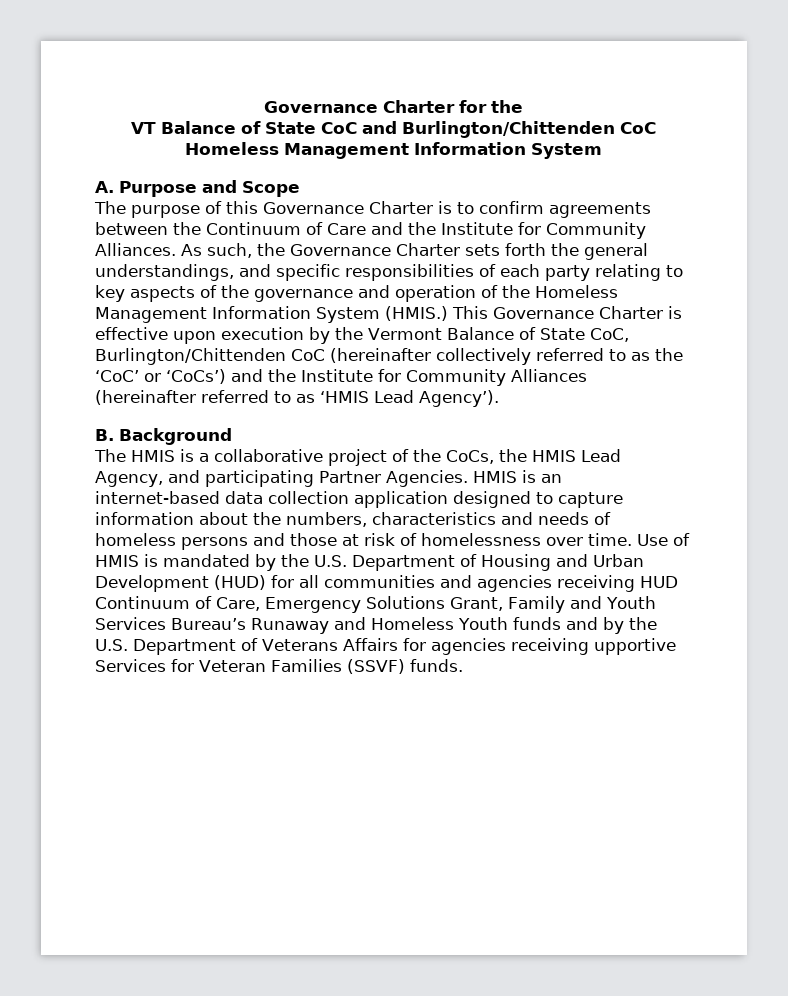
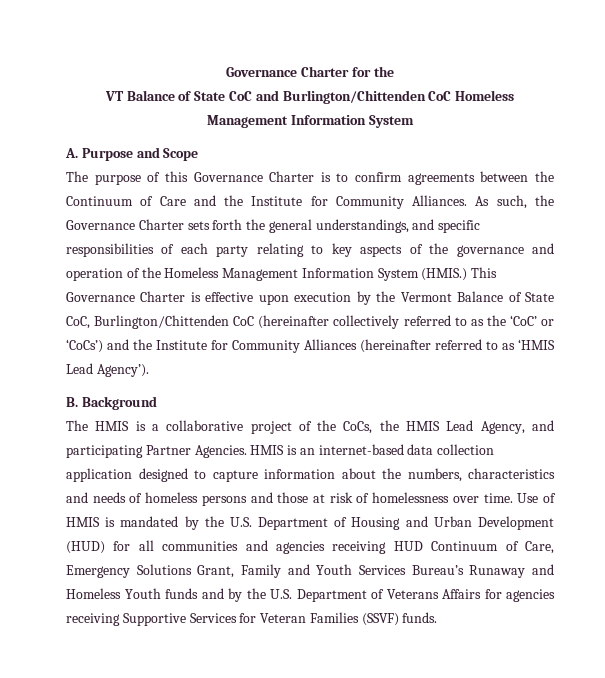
- Use of HMIS is mandated by the U.S. Department of Housing and Urban Development (HUD) for all communities and agencies receiving HUD Continuum of Care, Emergency Solutions Grant, Family and Youth Services Bureau’s Runaway and Homeless Youth funds and by the U.S. Department of Veterans Affairs for agencies receiving upportive Services for Veteran Families (SSVF) funds.
+ Use of HMIS is mandated by the U.S. Department of Housing and Urban Development (HUD) for all communities and agencies receiving HUD Continuum of Care, Emergency Solutions Grant, Family and Youth Services Bureau’s Runaway and Homeless Youth funds and by the U.S. Department of Veterans Affairs for agencies receiving Supportive Services for Veteran Families (SSVF) funds.

